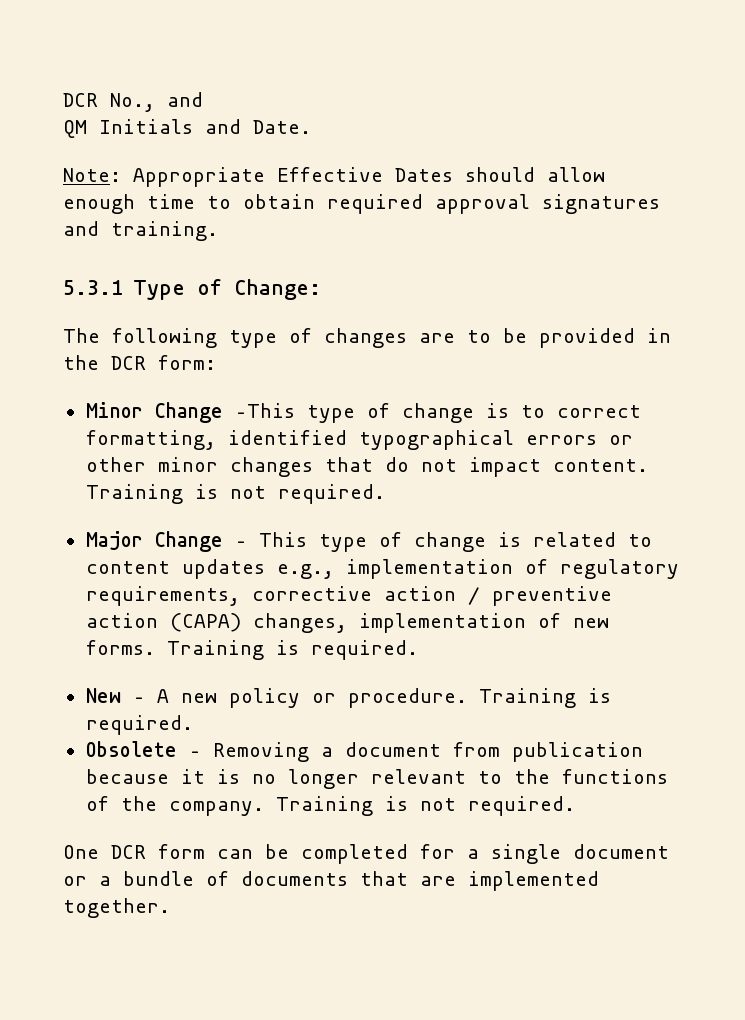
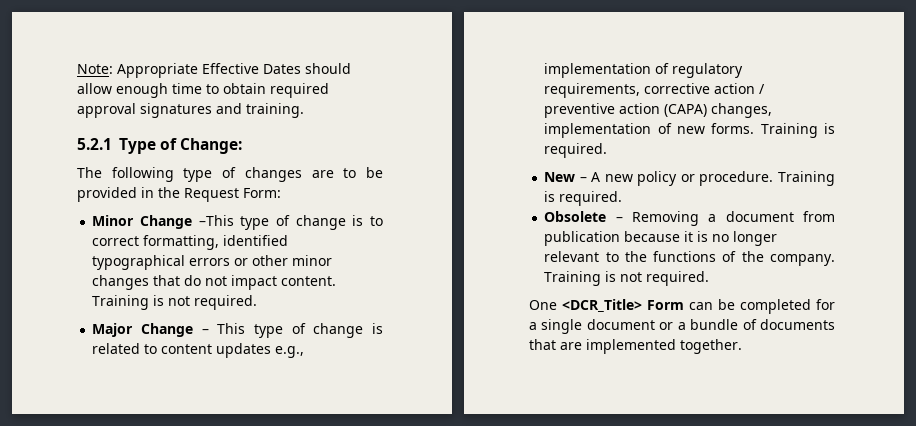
- DCR No., and
- QM Initials and Date.
- 5.3.1 Type of Change:
+ 5.2.1 Type of Change:
- The following type of changes are to be provided in the DCR form:
+ The following type of changes are to be provided in the Request Form:
- One DCR form can be completed for a single document or a bundle of documents that are implemented together.
+ One <DCR_Title> Form can be completed for a single document or a bundle of documents that are implemented together.

